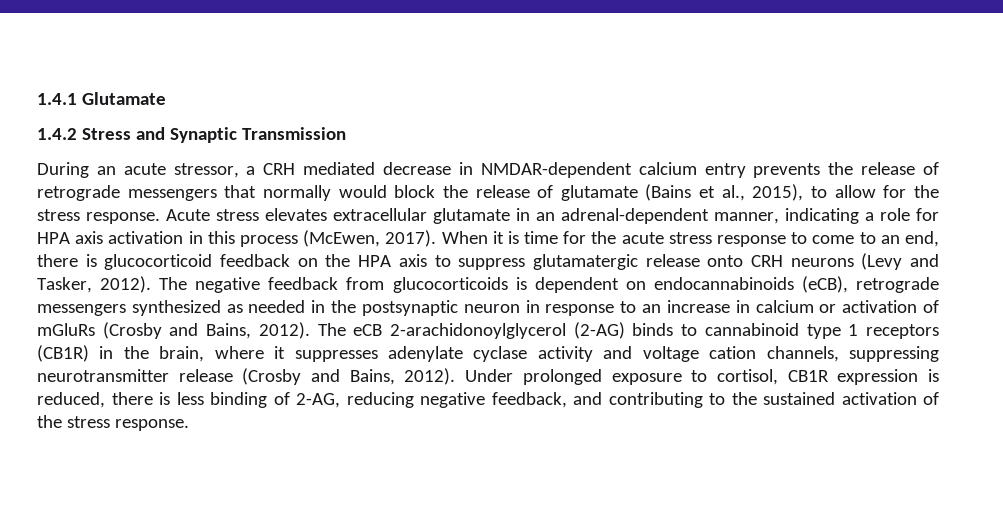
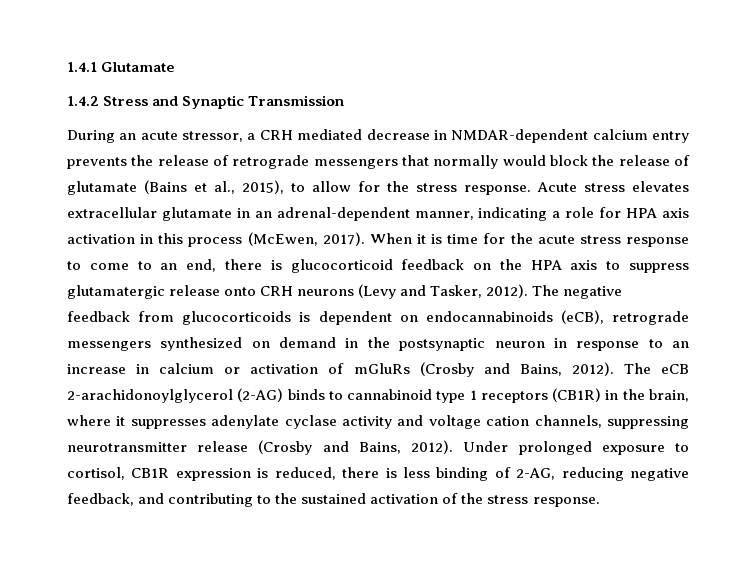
- The negative feedback from glucocorticoids is dependent on endocannabinoids (eCB), retrograde messengers synthesized as needed in the postsynaptic neuron in response to an increase in calcium or activation of mGluRs (Crosby and Bains, 2012).
+ The negative feedback from glucocorticoids is dependent on endocannabinoids (eCB), retrograde messengers synthesized on demand in the postsynaptic neuron in response to an increase in calcium or activation of mGluRs (Crosby and Bains, 2012).

